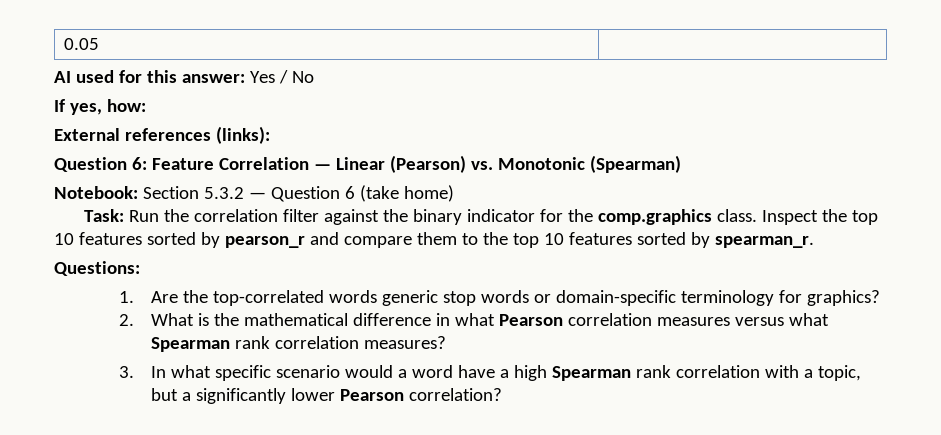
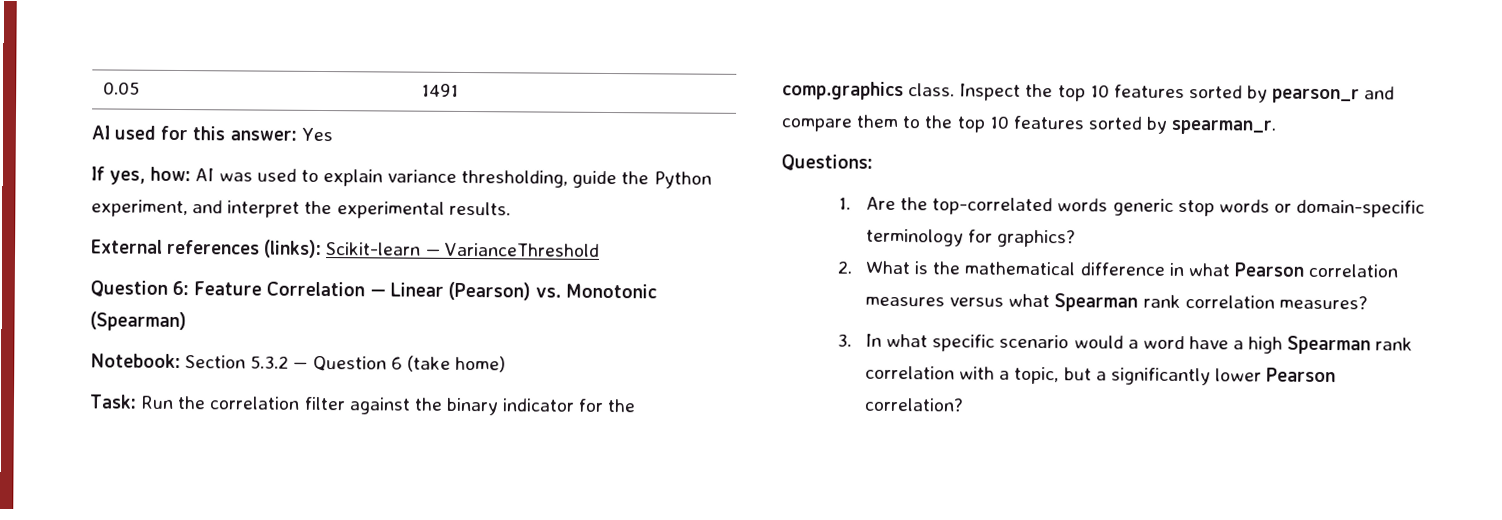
- 0.05 |
+ 0.05 | 1491
- AI used for this answer: Yes / No
+ AI used for this answer: Yes
- If yes, how:
+ If yes, how: AI was used to explain variance thresholding, guide the Python experiment, and interpret the experimental results.
- External references (links):
+ External references (links): Scikit-learn — VarianceThreshold

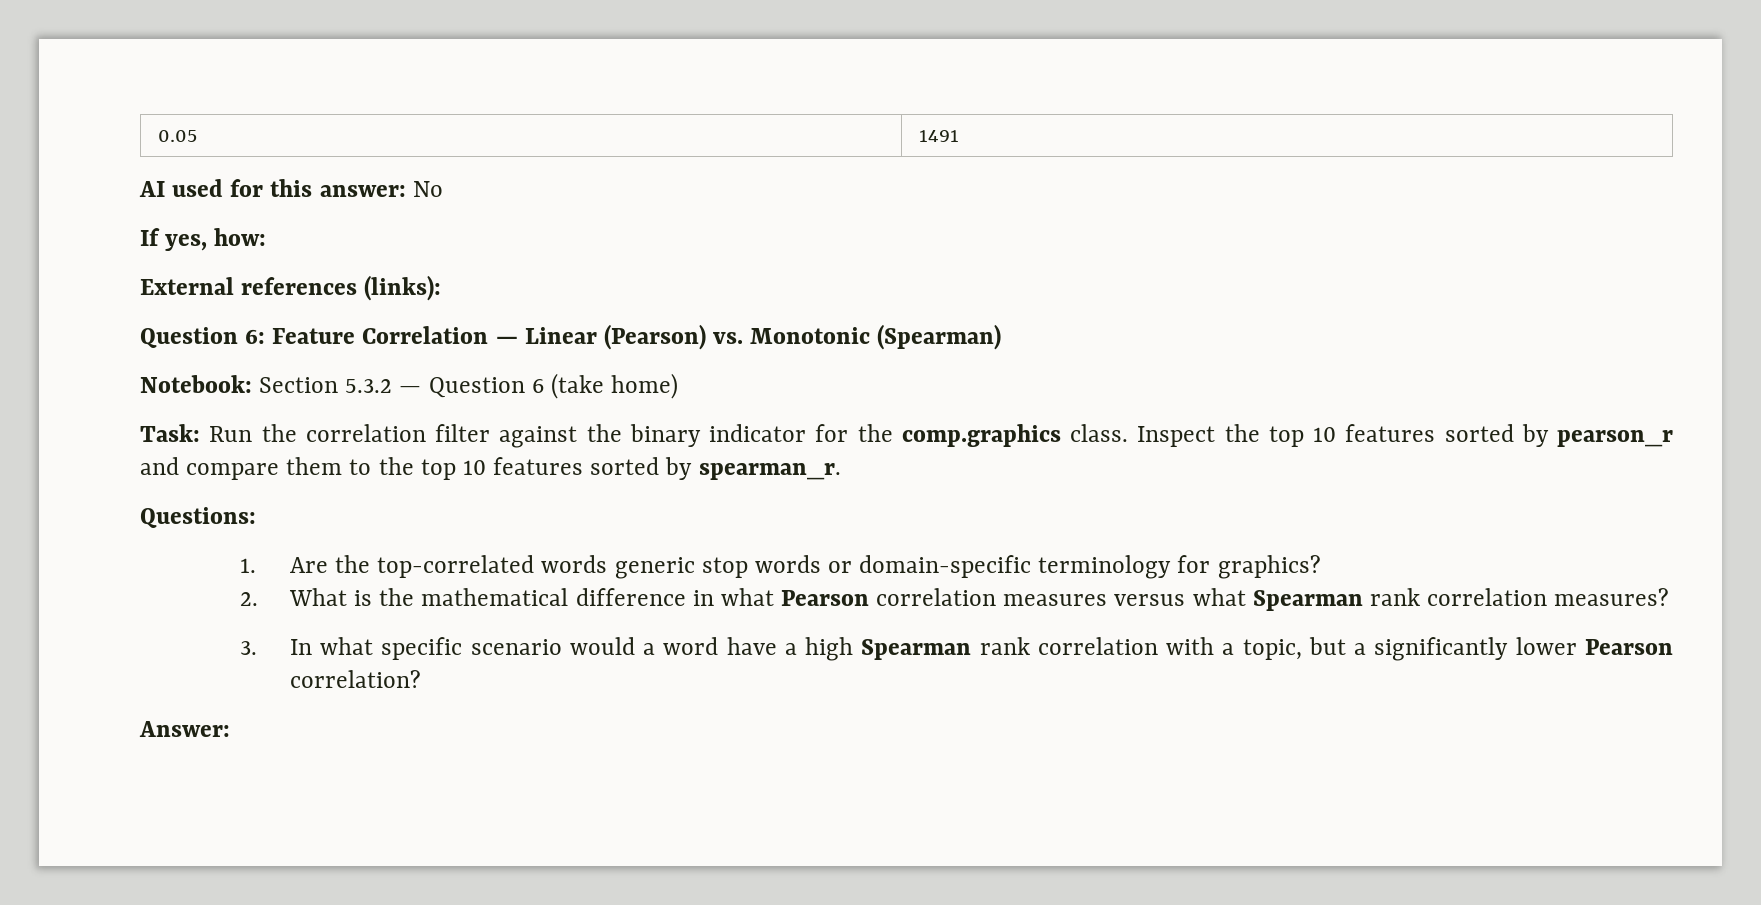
- AI used for this answer: Yes
+ AI used for this answer: No
- If yes, how: AI was used to explain variance thresholding, guide the Python experiment, and interpret the experimental results.
+ If yes, how:
- External references (links): Scikit-learn — VarianceThreshold
+ External references (links):
+ Answer:

